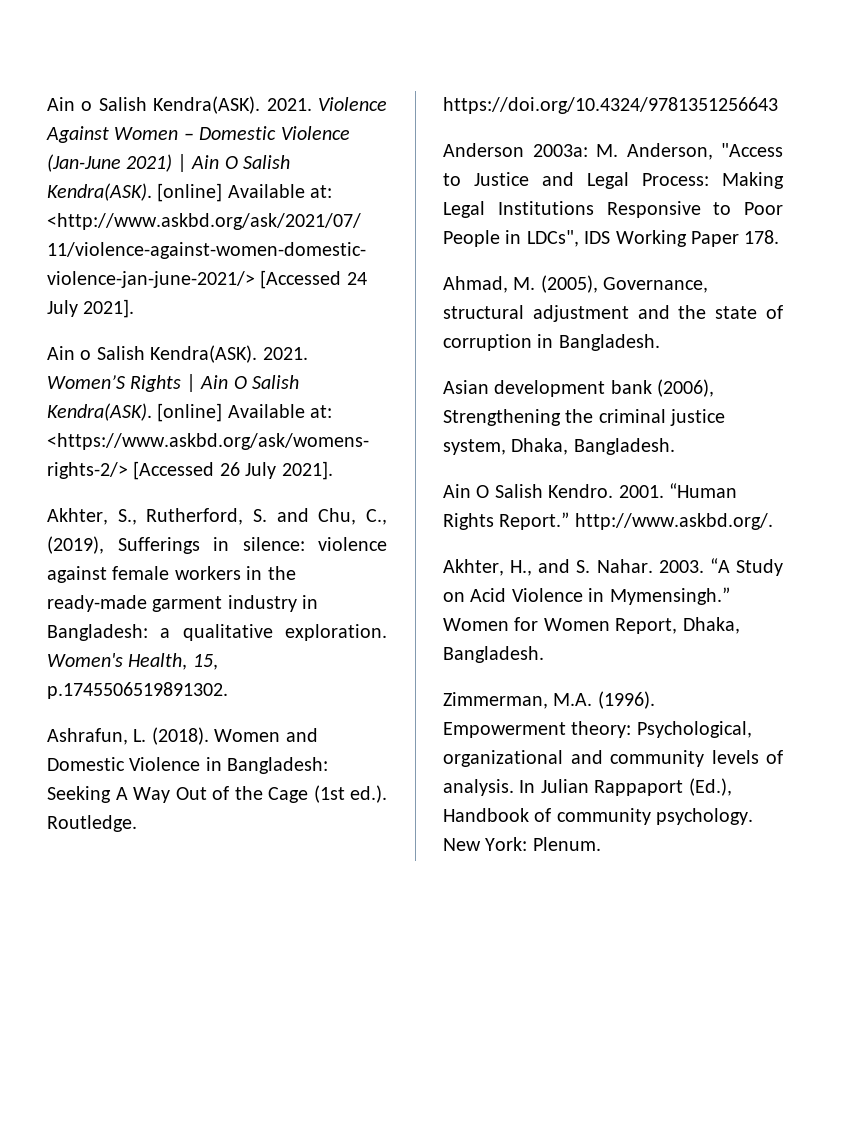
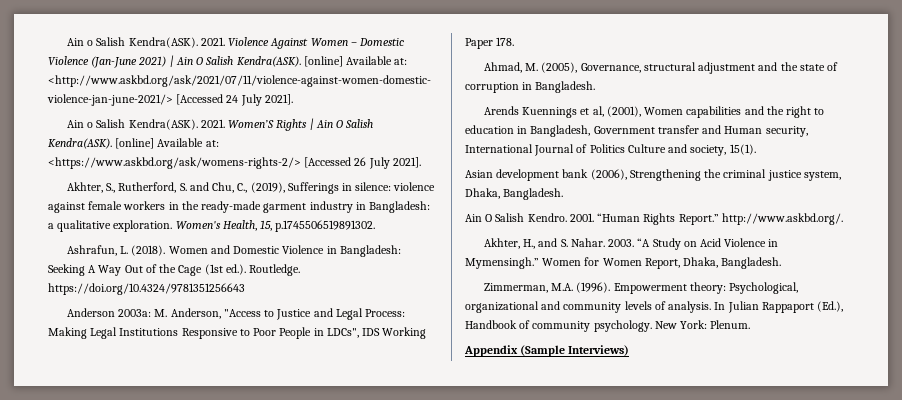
+ Arends Kuennings et al, (2001), Women capabilities and the right to education in Bangladesh, Government transfer and Human security, International Journal of Politics Culture and society, 15(1).
+ Appendix (Sample Interviews)

